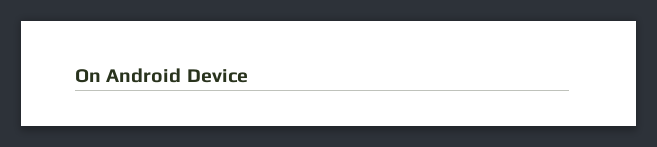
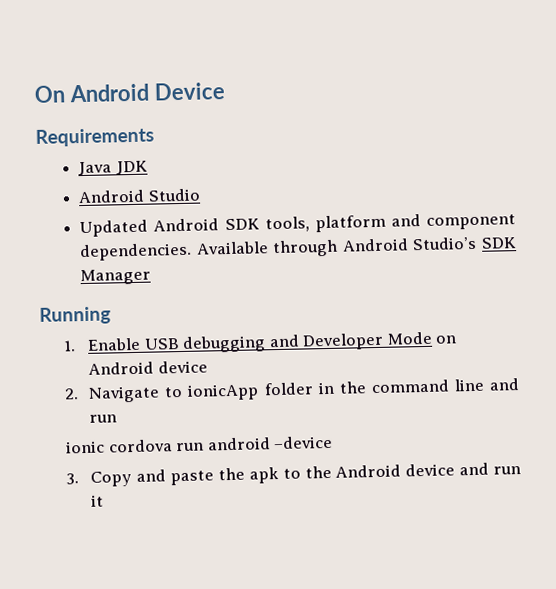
+ Requirements
+ Java JDK
+ Android Studio
+ Updated Android SDK tools, platform and component dependencies. Available through Android Studio’s SDK Manager
+ Running
+ 1. Enable USB debugging and Developer Mode on Android device
+ 2. Navigate to ionicApp folder in the command line and run
+ ionic cordova run android –device
+ 3. Copy and paste the apk to the Android device and run it

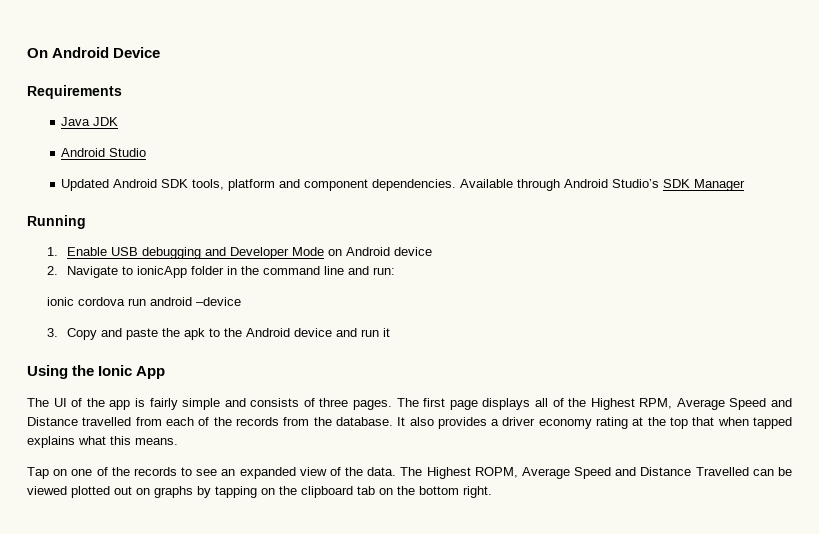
- 2. Navigate to ionicApp folder in the command line and run
+ 2. Navigate to ionicApp folder in the command line and run:
+ Using the Ionic App
+ The UI of the app is fairly simple and consists of three pages. The first page displays all of the Highest RPM, Average Speed and Distance travelled from each of the records from the database. It also provides a driver economy rating at the top that when tapped explains what this means.
+ Tap on one of the records to see an expanded view of the data. The Highest ROPM, Average Speed and Distance Travelled can be viewed plotted out on graphs by tapping on the clipboard tab on the bottom right.

